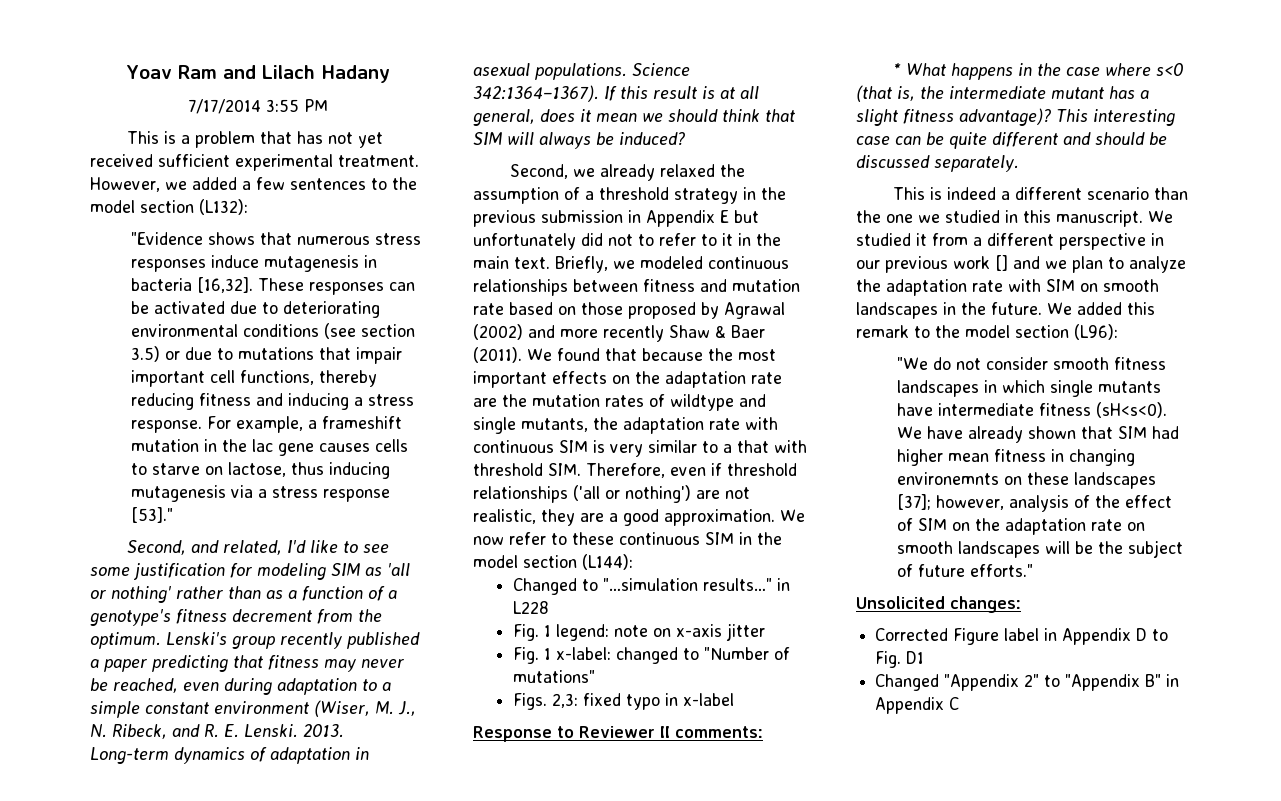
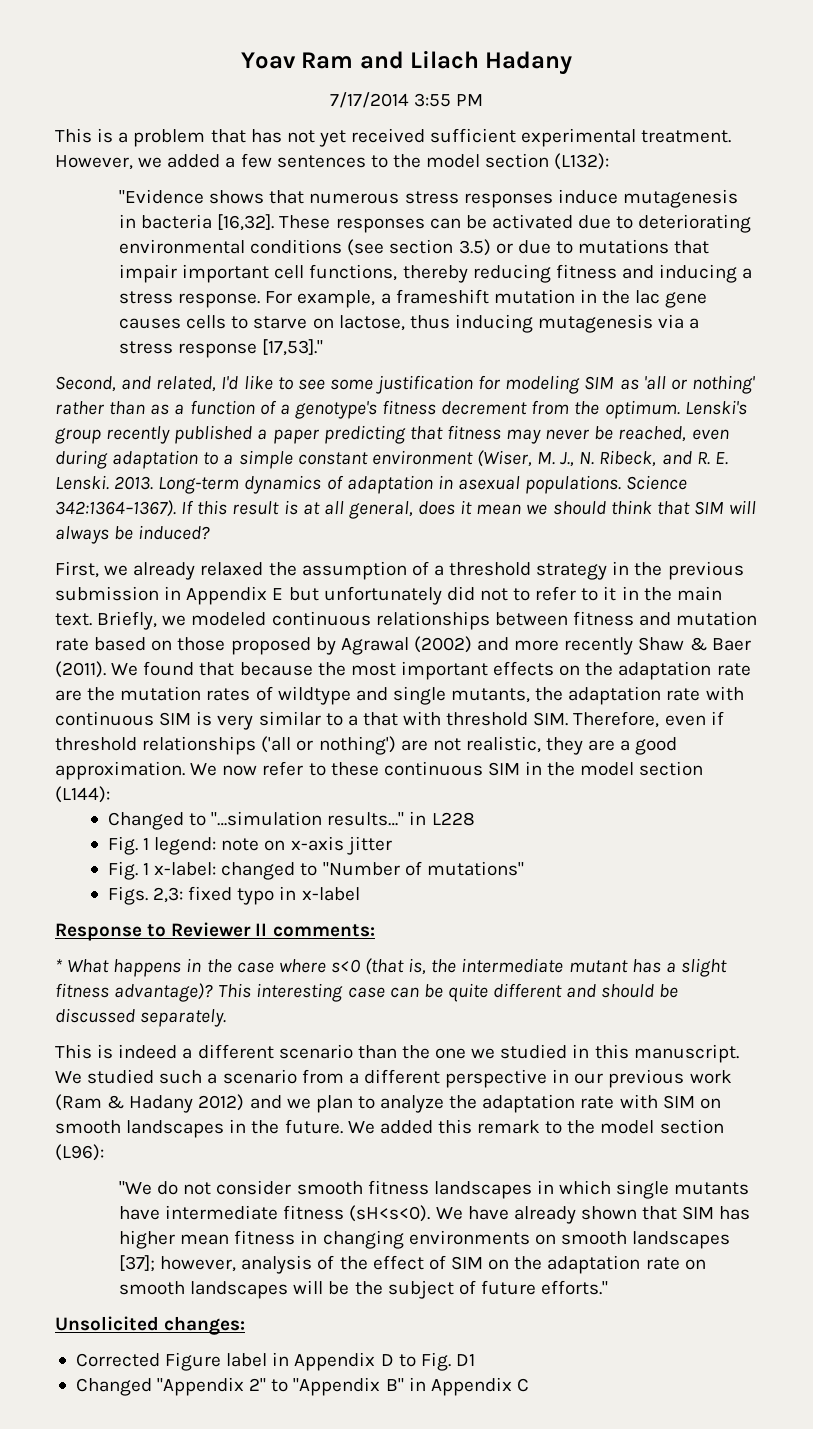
- For example, a frameshift mutation in the lac gene causes cells to starve on lactose, thus inducing mutagenesis via a stress response [53]."
+ For example, a frameshift mutation in the lac gene causes cells to starve on lactose, thus inducing mutagenesis via a stress response [17,53]."
- Second, we already relaxed the assumption of a threshold strategy in the previous submission in Appendix E but unfortunately did not to refer to it in the main text.
+ First, we already relaxed the assumption of a threshold strategy in the previous submission in Appendix E but unfortunately did not to refer to it in the main text.
- We studied it from a different perspective in our previous work [] and we plan to analyze the adaptation rate with SIM on smooth landscapes in the future.
+ We studied such a scenario from a different perspective in our previous work (Ram & Hadany 2012) and we plan to analyze the adaptation rate with SIM on smooth landscapes in the future.
- We have already shown that SIM had higher mean fitness in changing environemnts on these landscapes [37]; however, analysis of the effect of SIM on the adaptation rate on smooth landscapes will be the subject of future efforts."
+ We have already shown that SIM has higher mean fitness in changing environments on smooth landscapes [37]; however, analysis of the effect of SIM on the adaptation rate on smooth landscapes will be the subject of future efforts."

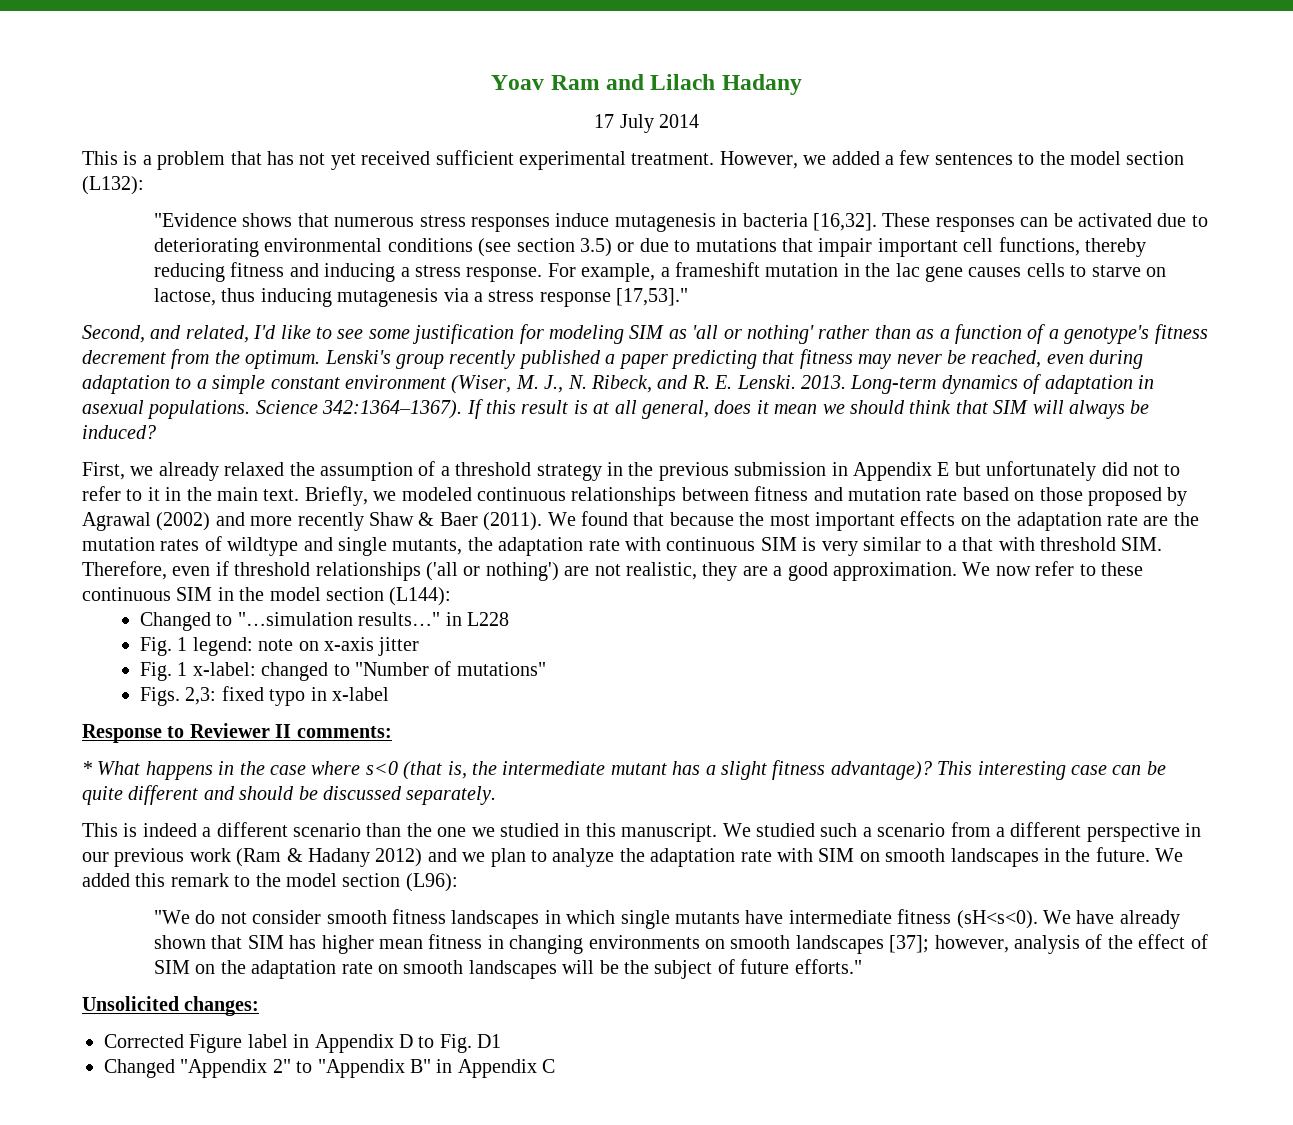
- 7/17/2014 3:55 PM
+ 17 July 2014

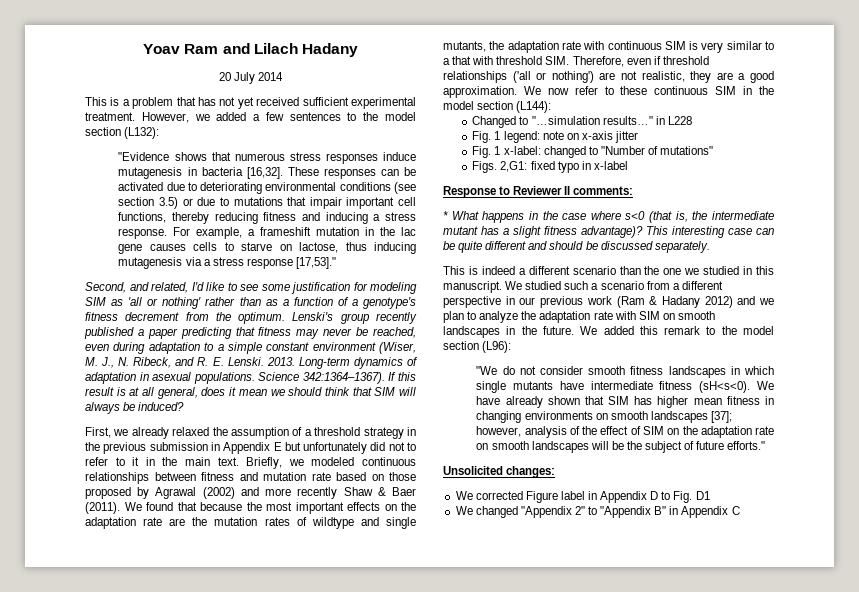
- 17 July 2014
+ 20 July 2014
- Figs. 2,3: fixed typo in x-label
+ Figs. 2,G1: fixed typo in x-label
- Corrected Figure label in Appendix D to Fig. D1
+ We corrected Figure label in Appendix D to Fig. D1
- Changed "Appendix 2" to "Appendix B" in Appendix C
+ We changed "Appendix 2" to "Appendix B" in Appendix C

